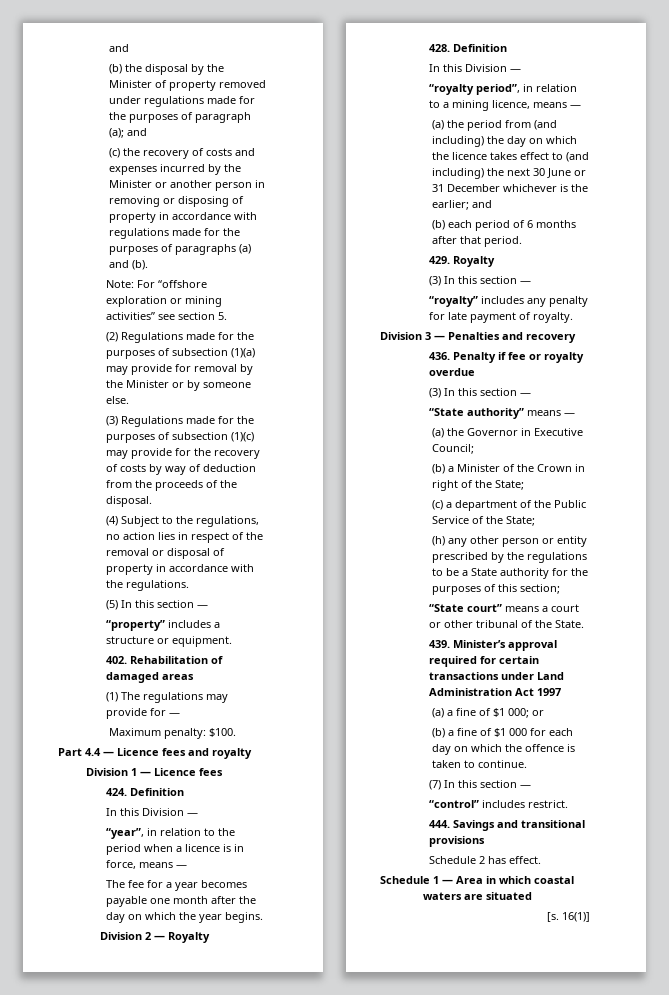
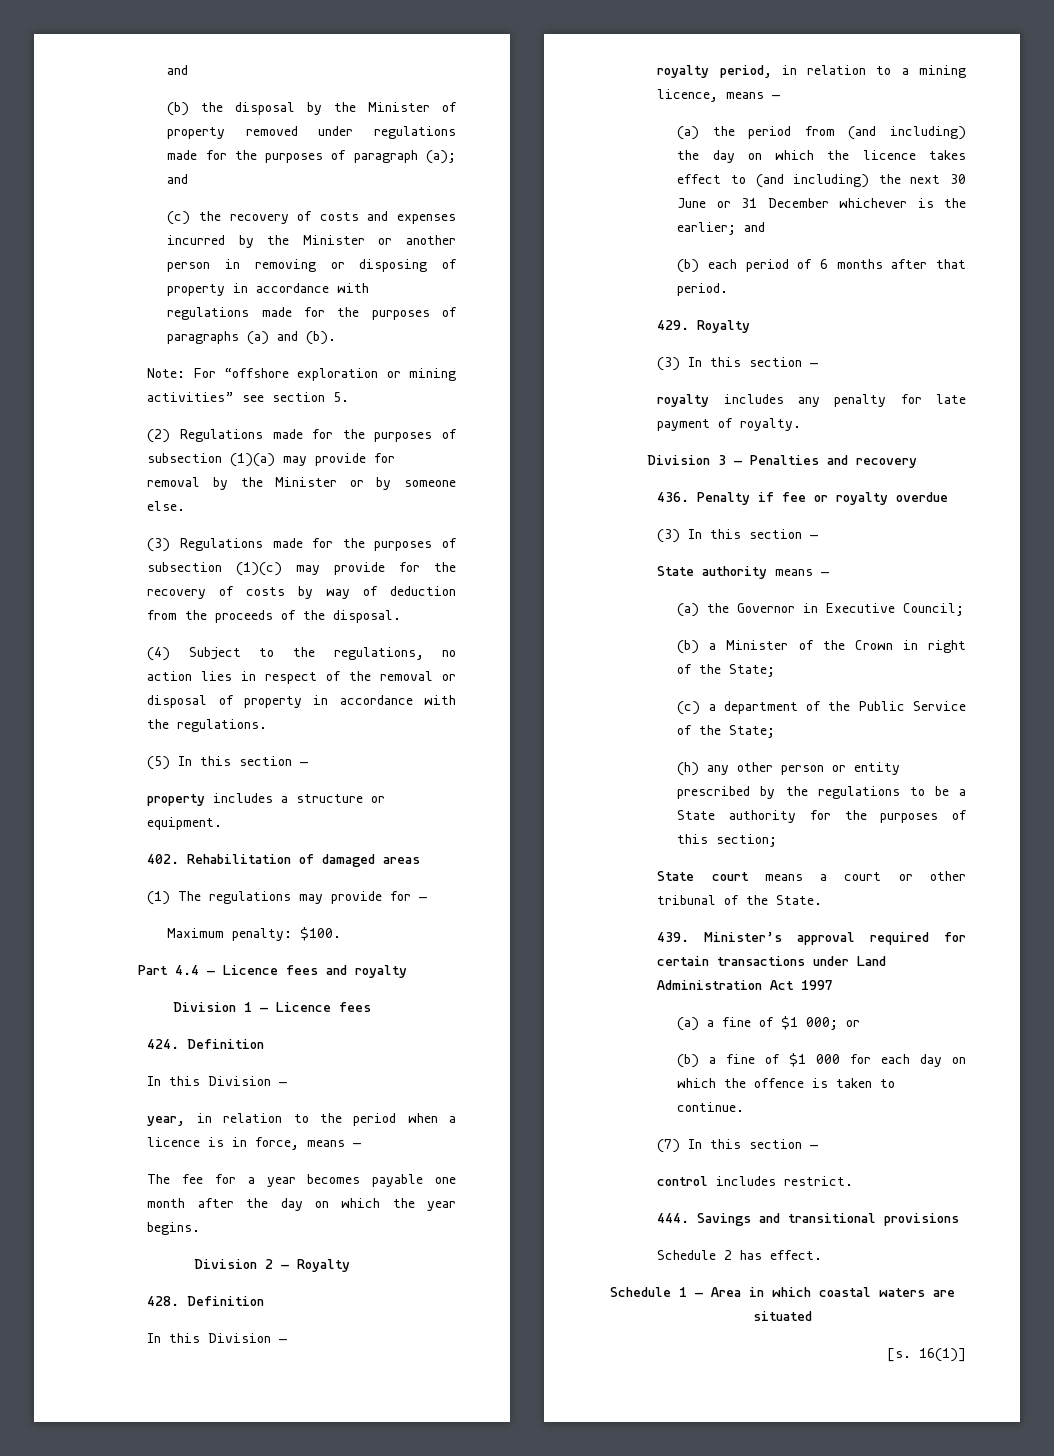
- “property” includes a structure or equipment.
+ property includes a structure or equipment.
- “year”, in relation to the period when a licence is in force, means —
+ year, in relation to the period when a licence is in force, means —
- “royalty period”, in relation to a mining licence, means —
+ royalty period, in relation to a mining licence, means —
- “royalty” includes any penalty for late payment of royalty.
+ royalty includes any penalty for late payment of royalty.
- “State authority” means —
+ State authority means —
- “State court” means a court or other tribunal of the State.
+ State court means a court or other tribunal of the State.
- “control” includes restrict.
+ control includes restrict.

